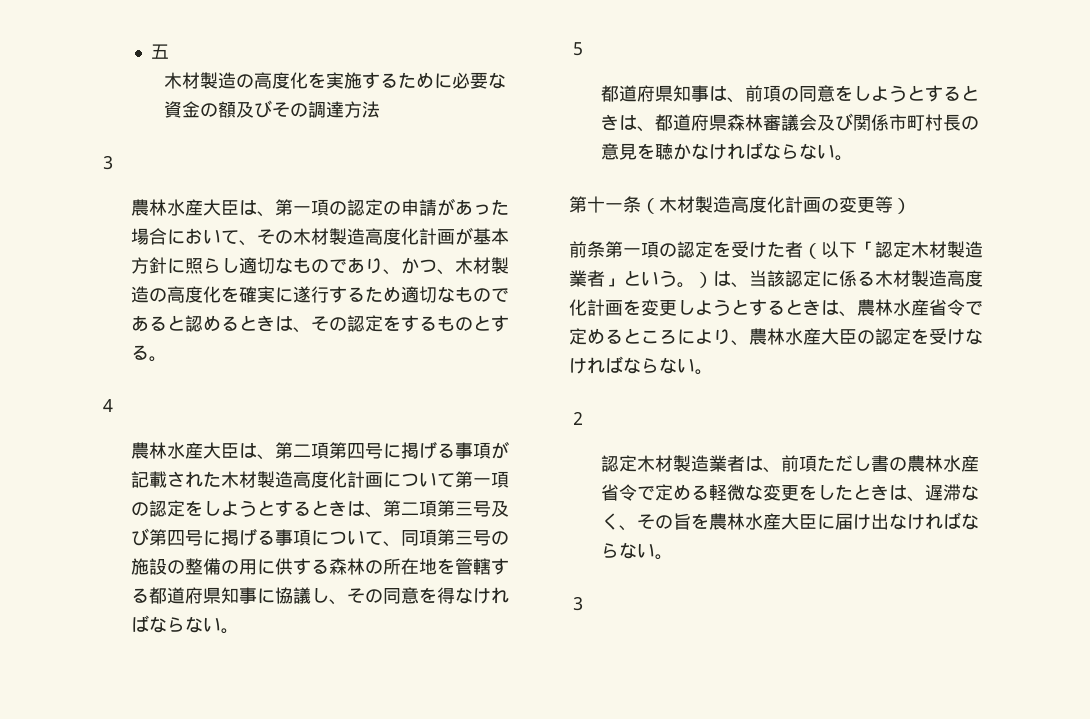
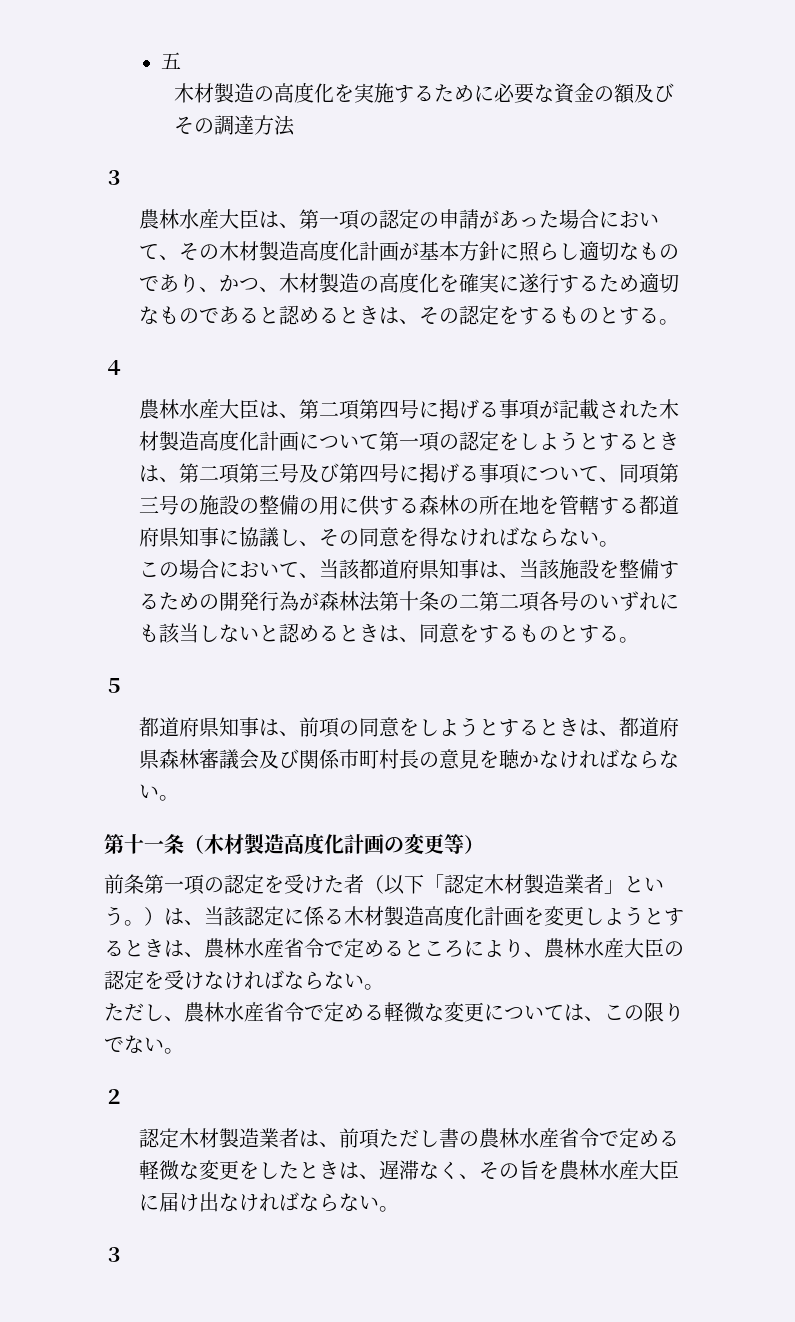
+ この場合において、当該都道府県知事は、当該施設を整備するための開発行為が森林法第十条の二第二項各号のいずれにも該当しないと認めるときは、同意をするものとする。
+ ただし、農林水産省令で定める軽微な変更については、この限りでない。

